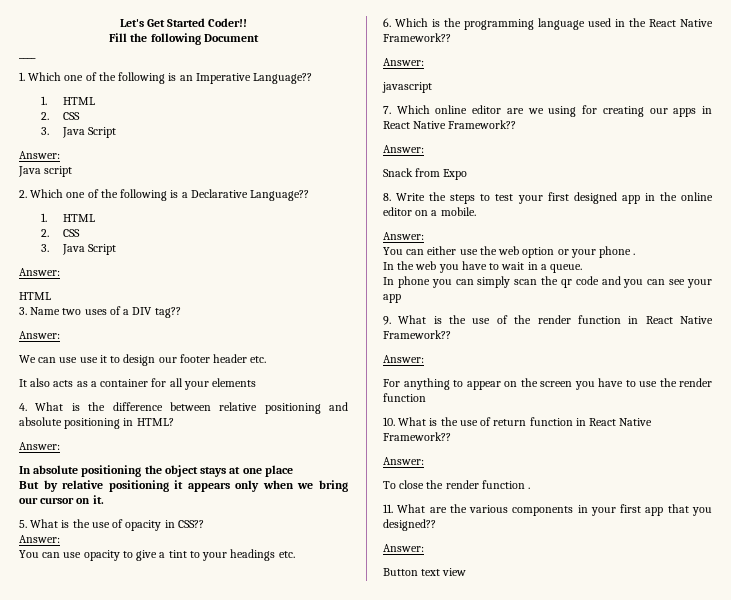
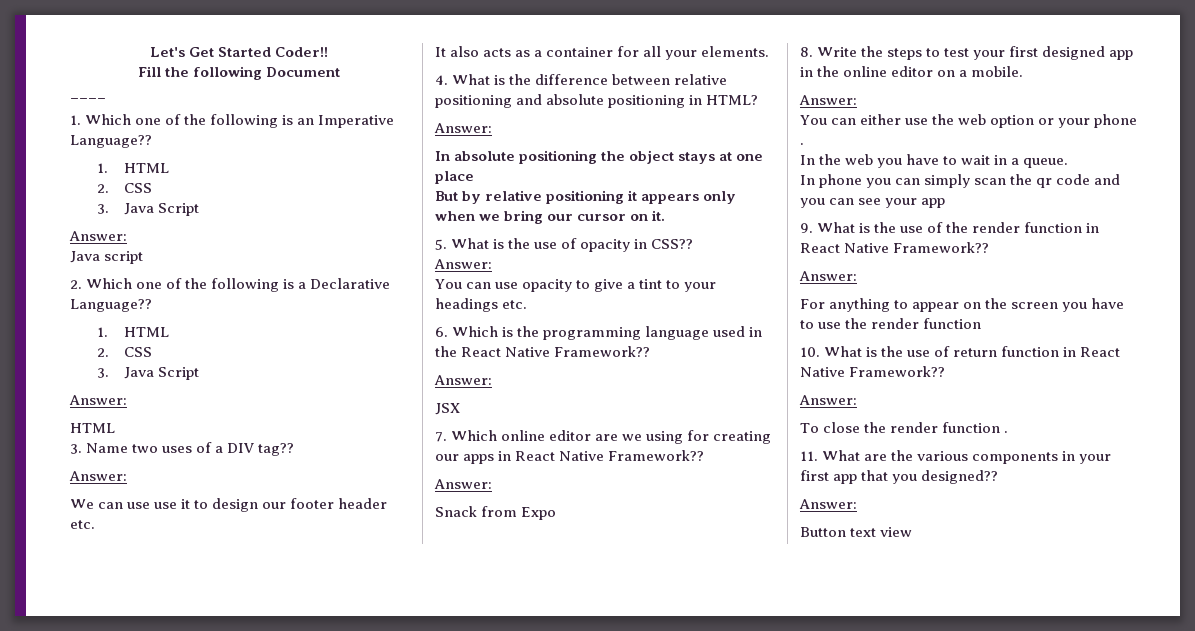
- It also acts as a container for all your elements
+ It also acts as a container for all your elements.
- javascript
+ JSX

